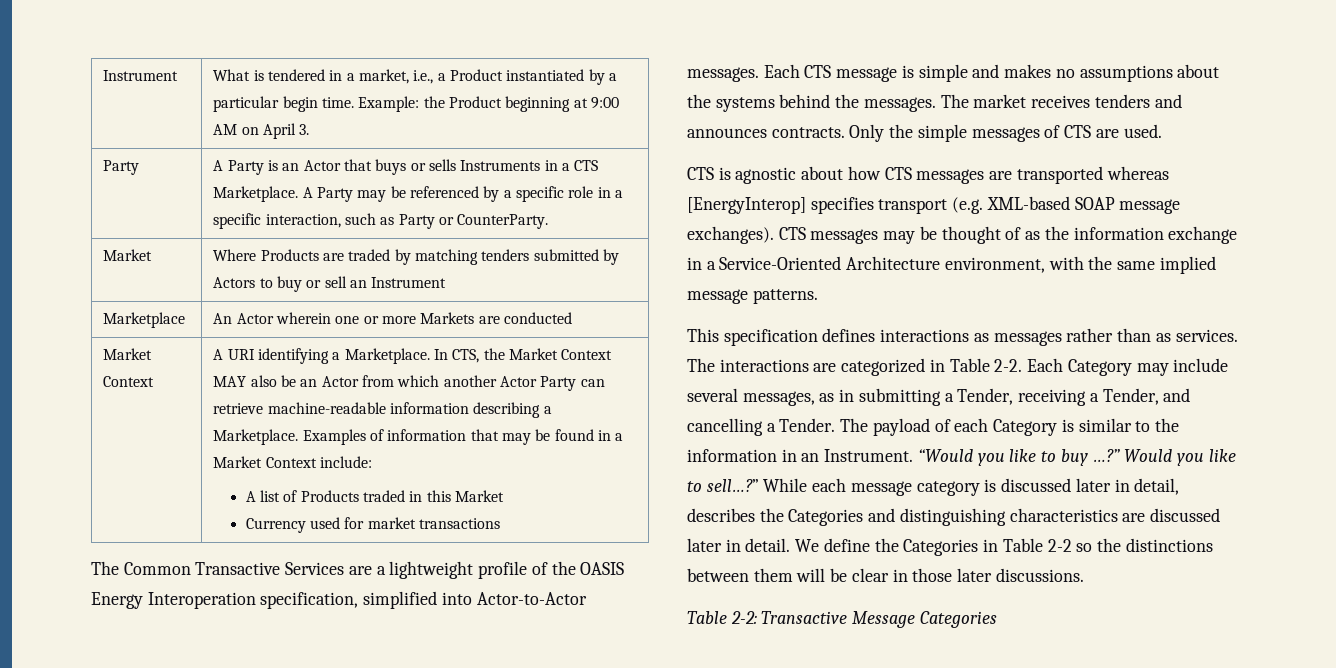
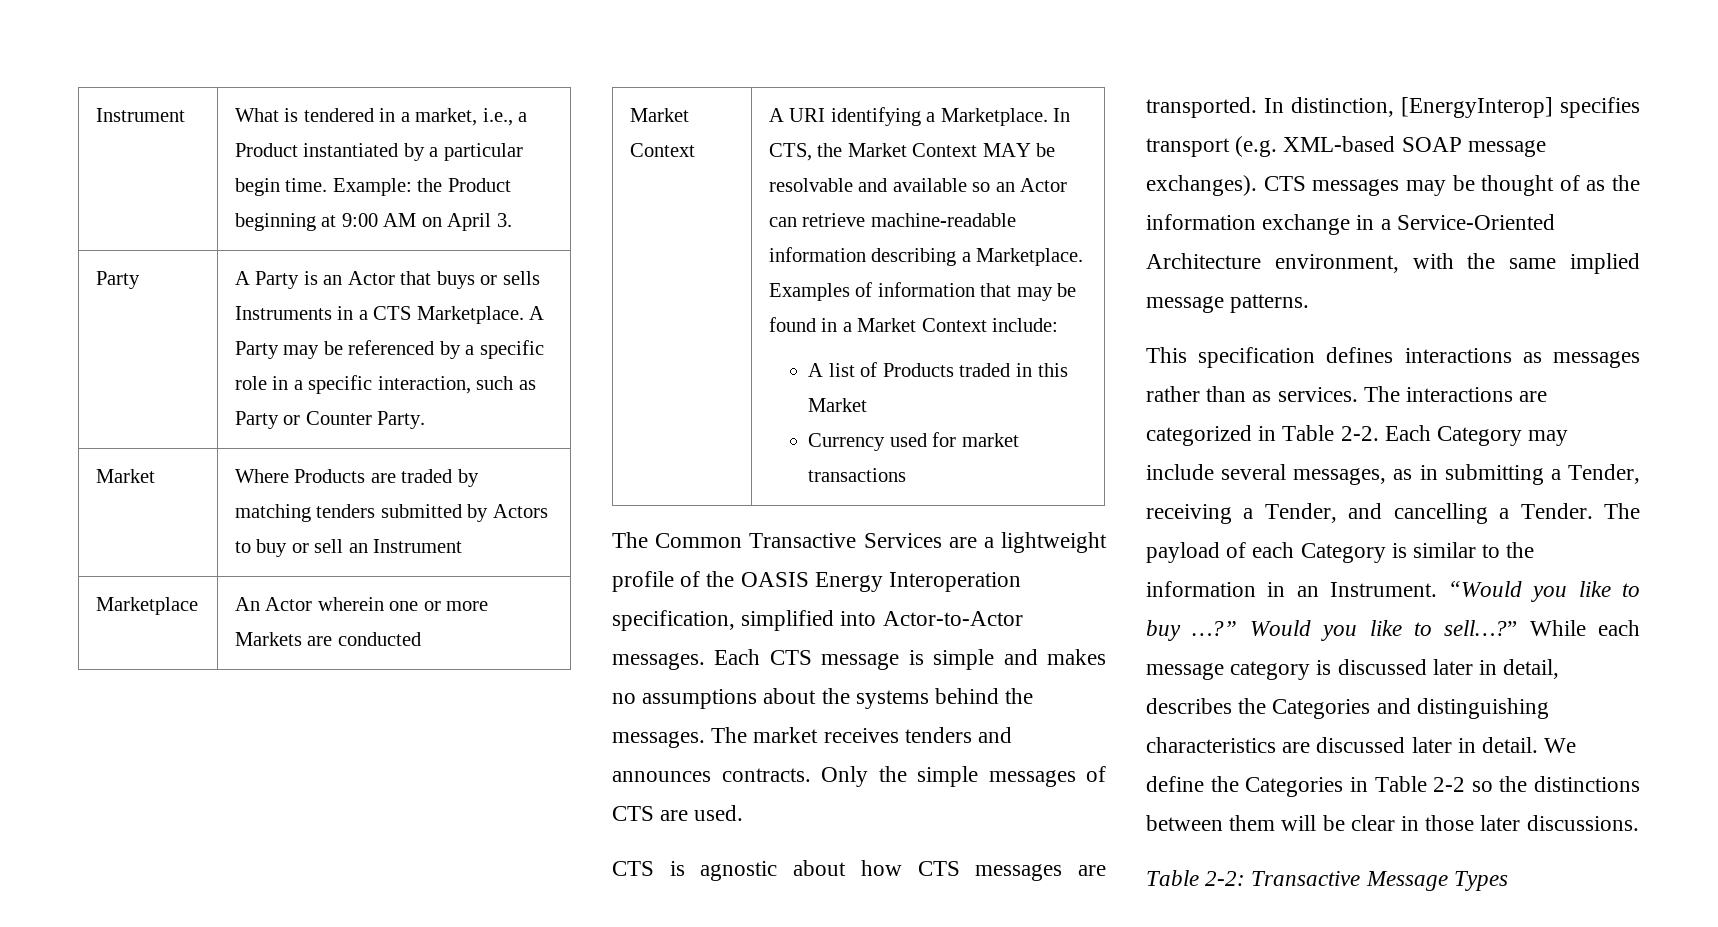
- Party | A Party is an Actor that buys or sells Instruments in a CTS Marketplace. A Party may be referenced by a specific role in a specific interaction, such as Party or CounterParty.
+ Party | A Party is an Actor that buys or sells Instruments in a CTS Marketplace. A Party may be referenced by a specific role in a specific interaction, such as Party or Counter Party.
- In CTS, the Market Context MAY also be an Actor from which another Actor Party can retrieve machine-readable information describing a Marketplace.
+ In CTS, the Market Context MAY be resolvable and available so an Actor can retrieve machine-readable information describing a Marketplace.
- CTS is agnostic about how CTS messages are transported whereas [EnergyInterop] specifies transport (e.g. XML-based SOAP message exchanges).
+ CTS is agnostic about how CTS messages are transported. In distinction, [EnergyInterop] specifies transport (e.g. XML-based SOAP message exchanges).
- Table 2-2: Transactive Message Categories
+ Table 2-2: Transactive Message Types

